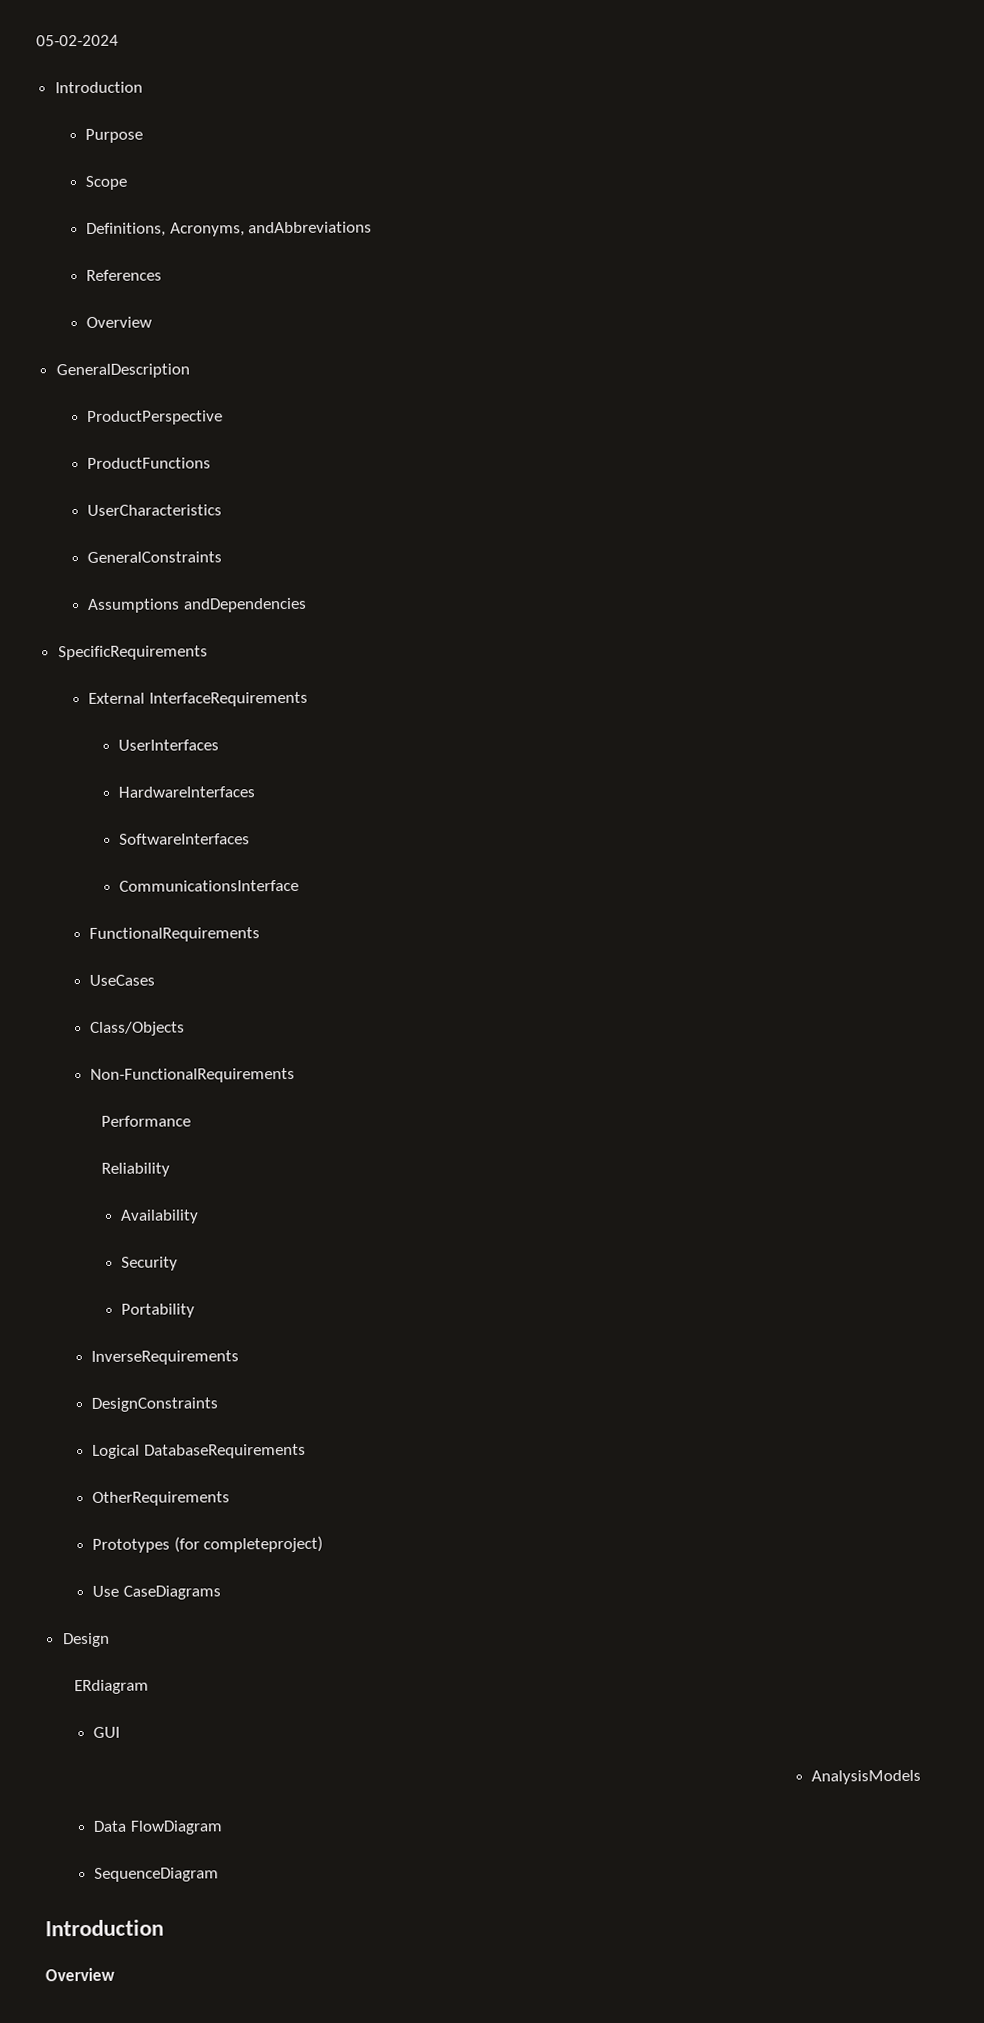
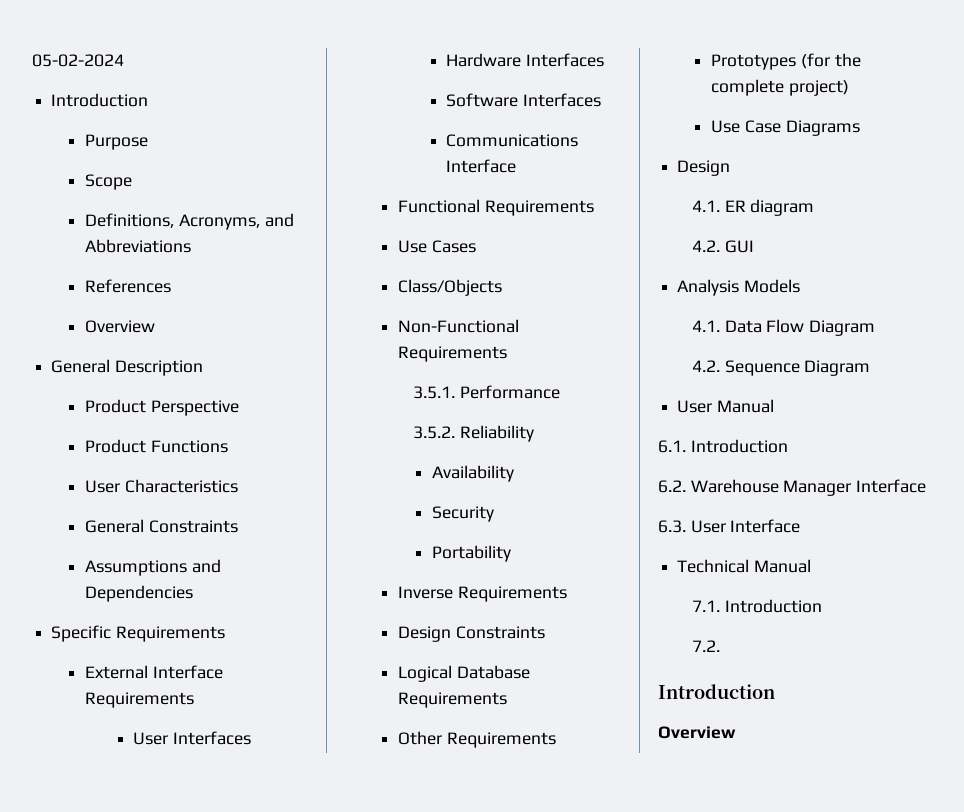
- Definitions, Acronyms, andAbbreviations
+ Definitions, Acronyms, and Abbreviations
- GeneralDescription
- ProductPerspective
- ProductFunctions
- UserCharacteristics
- GeneralConstraints
- Assumptions andDependencies
- SpecificRequirements
- External InterfaceRequirements
- UserInterfaces
- HardwareInterfaces
- SoftwareInterfaces
- CommunicationsInterface
- FunctionalRequirements
- UseCases
+ General Description
+ Product Perspective
+ Product Functions
+ User Characteristics
+ General Constraints
+ Assumptions and Dependencies
+ Specific Requirements
+ External Interface Requirements
+ User Interfaces
+ Hardware Interfaces
+ Software Interfaces
+ Communications Interface
+ Functional Requirements
+ Use Cases
  Class/Objects
- Non-FunctionalRequirements
- Performance
+ Non-Functional Requirements
+ 3.5.1. Performance
- Reliability
+ 3.5.2. Reliability
- InverseRequirements
- DesignConstraints
- Logical DatabaseRequirements
- OtherRequirements
+ Inverse Requirements
+ Design Constraints
+ Logical Database Requirements
+ Other Requirements
- Prototypes (for completeproject)
- Use CaseDiagrams
+ Prototypes (for the complete project)
+ Use Case Diagrams
- ERdiagram
- GUI
- AnalysisModels
- Data FlowDiagram
- SequenceDiagram
+ 4.1. ER diagram
+ 4.2. GUI
+ Analysis Models
+ 4.1. Data Flow Diagram
+ 4.2. Sequence Diagram
+ User Manual
+ 6.1. Introduction
+ 6.2. Warehouse Manager Interface
+ 6.3. User Interface
+ Technical Manual
+ 7.1. Introduction
+ 7.2.

